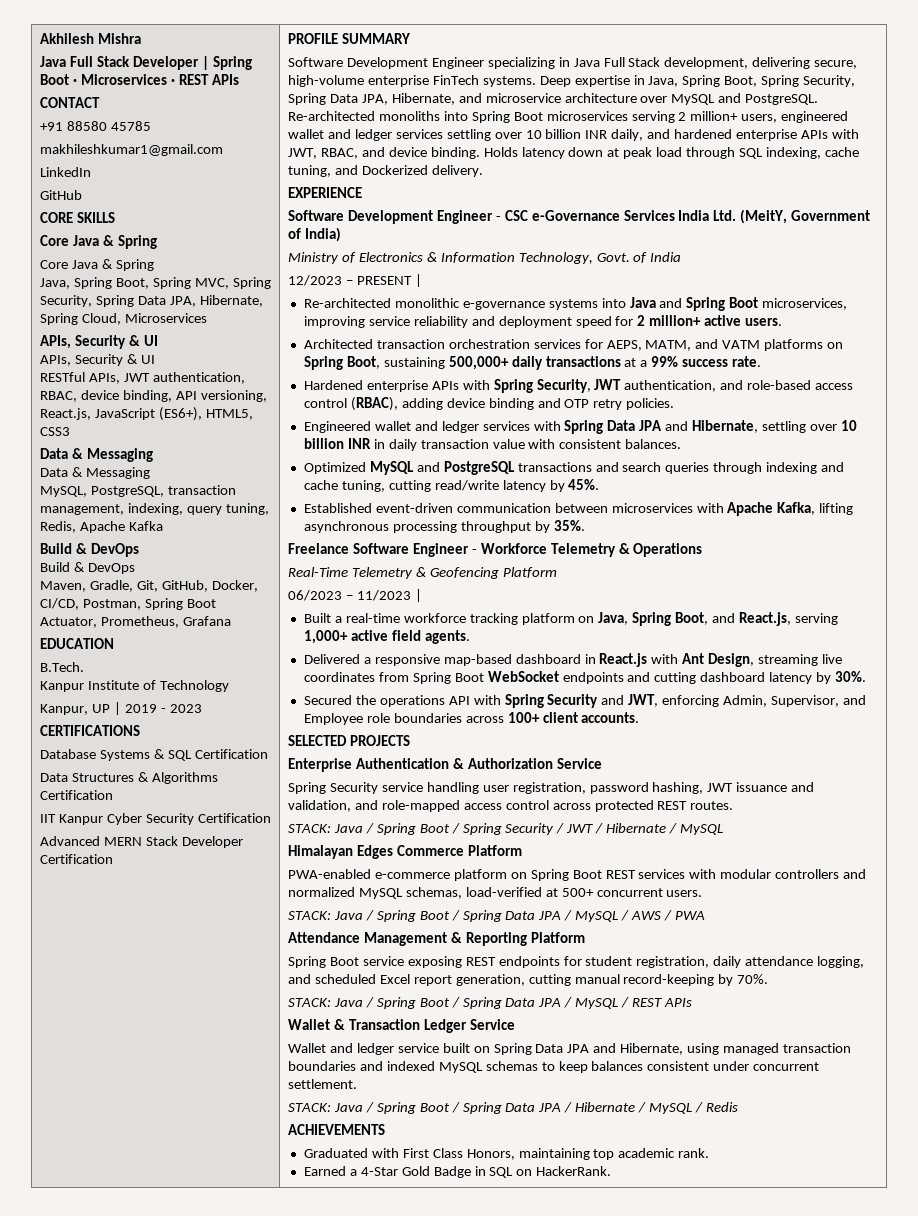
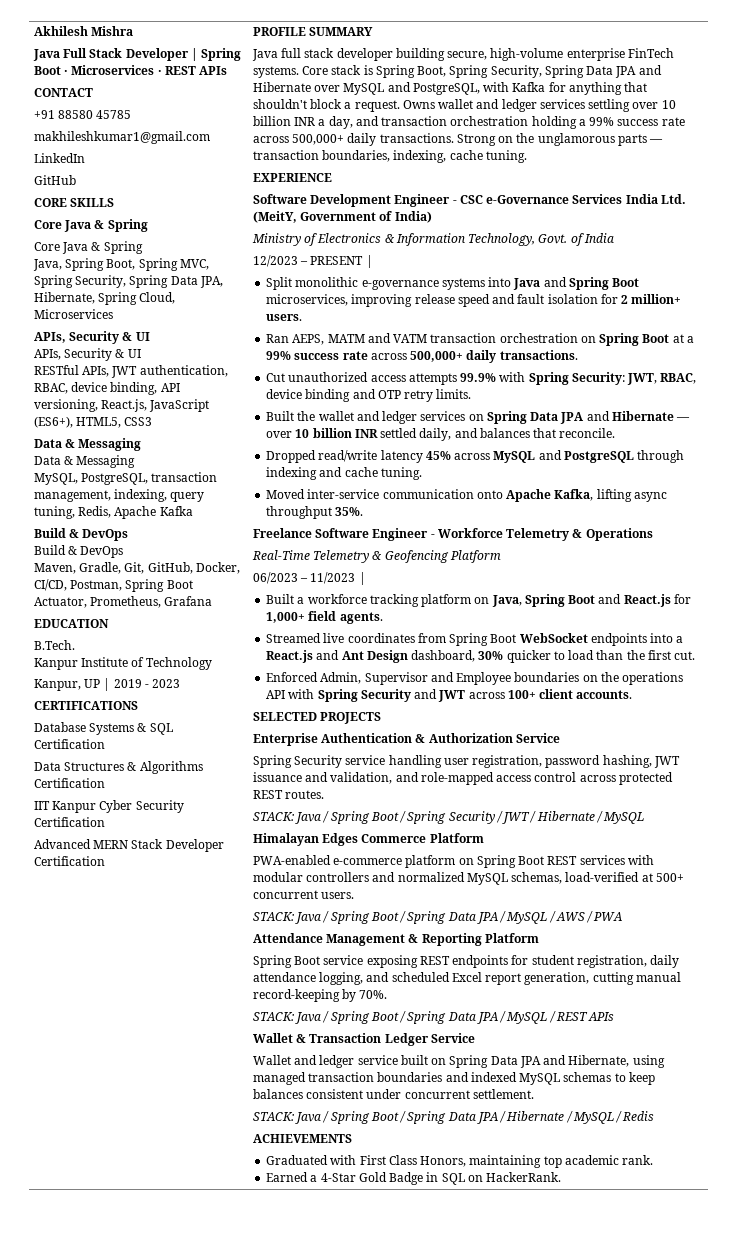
- Software Development Engineer specializing in Java Full Stack development, delivering secure, high-volume enterprise FinTech systems.
+ Java full stack developer building secure, high-volume enterprise FinTech systems.
- Deep expertise in Java, Spring Boot, Spring Security, Spring Data JPA, Hibernate, and microservice architecture over MySQL and PostgreSQL. Re-architected monoliths into Spring Boot microservices serving 2 million+ users, engineered wallet and ledger services settling over 10 billion INR daily, and hardened enterprise APIs with JWT, RBAC, and device binding. Holds latency down at peak load through SQL indexing, cache tuning, and Dockerized delivery.
+ Core stack is Spring Boot, Spring Security, Spring Data JPA and Hibernate over MySQL and PostgreSQL, with Kafka for anything that shouldn't block a request. Owns wallet and ledger services settling over 10 billion INR a day, and transaction orchestration holding a 99% success rate across 500,000+ daily transactions. Strong on the unglamorous parts — transaction boundaries, indexing, cache tuning.
- Re-architected monolithic e-governance systems into Java and Spring Boot microservices, improving service reliability and deployment speed for 2 million+ active users.
- Architected transaction orchestration services for AEPS, MATM, and VATM platforms on Spring Boot, sustaining 500,000+ daily transactions at a 99% success rate.
- Hardened enterprise APIs with Spring Security, JWT authentication, and role-based access control (RBAC), adding device binding and OTP retry policies.
- Engineered wallet and ledger services with Spring Data JPA and Hibernate, settling over 10 billion INR in daily transaction value with consistent balances.
- Optimized MySQL and PostgreSQL transactions and search queries through indexing and cache tuning, cutting read/write latency by 45%.
- Established event-driven communication between microservices with Apache Kafka, lifting asynchronous processing throughput by 35%.
+ Split monolithic e-governance systems into Java and Spring Boot microservices, improving release speed and fault isolation for 2 million+ users.
+ Ran AEPS, MATM and VATM transaction orchestration on Spring Boot at a 99% success rate across 500,000+ daily transactions.
+ Cut unauthorized access attempts 99.9% with Spring Security: JWT, RBAC, device binding and OTP retry limits.
+ Built the wallet and ledger services on Spring Data JPA and Hibernate — over 10 billion INR settled daily, and balances that reconcile.
+ Dropped read/write latency 45% across MySQL and PostgreSQL through indexing and cache tuning.
+ Moved inter-service communication onto Apache Kafka, lifting async throughput 35%.
- Built a real-time workforce tracking platform on Java, Spring Boot, and React.js, serving 1,000+ active field agents.
- Delivered a responsive map-based dashboard in React.js with Ant Design, streaming live coordinates from Spring Boot WebSocket endpoints and cutting dashboard latency by 30%.
- Secured the operations API with Spring Security and JWT, enforcing Admin, Supervisor, and Employee role boundaries across 100+ client accounts.
+ Built a workforce tracking platform on Java, Spring Boot and React.js for 1,000+ field agents.
+ Streamed live coordinates from Spring Boot WebSocket endpoints into a React.js and Ant Design dashboard, 30% quicker to load than the first cut.
+ Enforced Admin, Supervisor and Employee boundaries on the operations API with Spring Security and JWT across 100+ client accounts.

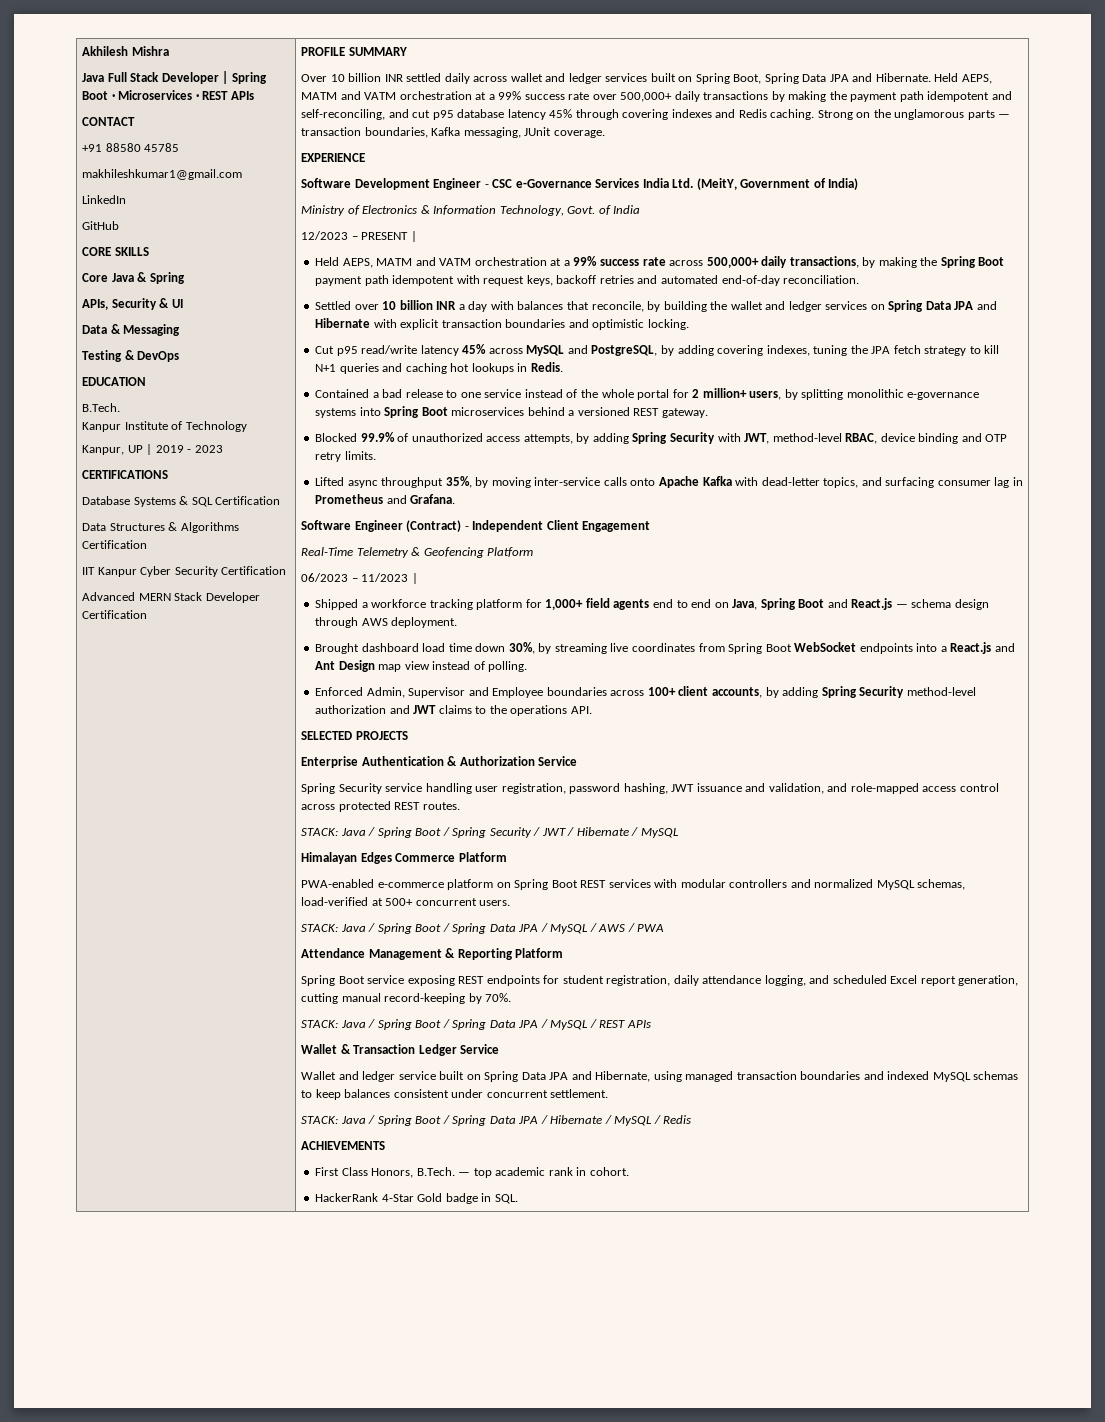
  CORE SKILLS
  Core Java & Spring
- Core Java & Spring
- Java, Spring Boot, Spring MVC, Spring Security, Spring Data JPA, Hibernate, Spring Cloud, Microservices
  APIs, Security & UI
- APIs, Security & UI
- RESTful APIs, JWT authentication, RBAC, device binding, API versioning, React.js, JavaScript (ES6+), HTML5, CSS3
  Data & Messaging
- Data & Messaging
- MySQL, PostgreSQL, transaction management, indexing, query tuning, Redis, Apache Kafka
- Build & DevOps
- Build & DevOps
- Maven, Gradle, Git, GitHub, Docker, CI/CD, Postman, Spring Boot Actuator, Prometheus, Grafana
+ Testing & DevOps
- Java full stack developer building secure, high-volume enterprise FinTech systems. Core stack is Spring Boot, Spring Security, Spring Data JPA and Hibernate over MySQL and PostgreSQL, with Kafka for anything that shouldn't block a request. Owns wallet and ledger services settling over 10 billion INR a day, and transaction orchestration holding a 99% success rate across 500,000+ daily transactions.
+ Over 10 billion INR settled daily across wallet and ledger services built on Spring Boot, Spring Data JPA and Hibernate. Held AEPS, MATM and VATM orchestration at a 99% success rate over 500,000+ daily transactions by making the payment path idempotent and self-reconciling, and cut p95 database latency 45% through covering indexes and Redis caching.
- Strong on the unglamorous parts — transaction boundaries, indexing, cache tuning.
+ Strong on the unglamorous parts — transaction boundaries, Kafka messaging, JUnit coverage.
- Split monolithic e-governance systems into Java and Spring Boot microservices, improving release speed and fault isolation for 2 million+ users.
- Ran AEPS, MATM and VATM transaction orchestration on Spring Boot at a 99% success rate across 500,000+ daily transactions.
- Cut unauthorized access attempts 99.9% with Spring Security: JWT, RBAC, device binding and OTP retry limits.
- Built the wallet and ledger services on Spring Data JPA and Hibernate — over 10 billion INR settled daily, and balances that reconcile.
- Dropped read/write latency 45% across MySQL and PostgreSQL through indexing and cache tuning.
- Moved inter-service communication onto Apache Kafka, lifting async throughput 35%.
- Freelance Software Engineer - Workforce Telemetry & Operations
+ Held AEPS, MATM and VATM orchestration at a 99% success rate across 500,000+ daily transactions, by making the Spring Boot payment path idempotent with request keys, backoff retries and automated end-of-day reconciliation.
+ Settled over 10 billion INR a day with balances that reconcile, by building the wallet and ledger services on Spring Data JPA and Hibernate with explicit transaction boundaries and optimistic locking.
+ Cut p95 read/write latency 45% across MySQL and PostgreSQL, by adding covering indexes, tuning the JPA fetch strategy to kill N+1 queries and caching hot lookups in Redis.
+ Contained a bad release to one service instead of the whole portal for 2 million+ users, by splitting monolithic e-governance systems into Spring Boot microservices behind a versioned REST gateway.
+ Blocked 99.9% of unauthorized access attempts, by adding Spring Security with JWT, method-level RBAC, device binding and OTP retry limits.
+ Lifted async throughput 35%, by moving inter-service calls onto Apache Kafka with dead-letter topics, and surfacing consumer lag in Prometheus and Grafana.
+ Software Engineer (Contract) - Independent Client Engagement
- Built a workforce tracking platform on Java, Spring Boot and React.js for 1,000+ field agents.
- Streamed live coordinates from Spring Boot WebSocket endpoints into a React.js and Ant Design dashboard, 30% quicker to load than the first cut.
+ Shipped a workforce tracking platform for 1,000+ field agents end to end on Java, Spring Boot and React.js — schema design through AWS deployment.
+ Brought dashboard load time down 30%, by streaming live coordinates from Spring Boot WebSocket endpoints into a React.js and Ant Design map view instead of polling.
- Enforced Admin, Supervisor and Employee boundaries on the operations API with Spring Security and JWT across 100+ client accounts.
+ Enforced Admin, Supervisor and Employee boundaries across 100+ client accounts, by adding Spring Security method-level authorization and JWT claims to the operations API.
- Graduated with First Class Honors, maintaining top academic rank.
- Earned a 4-Star Gold Badge in SQL on HackerRank.
+ First Class Honors, B.Tech. — top academic rank in cohort.
+ HackerRank 4-Star Gold badge in SQL.

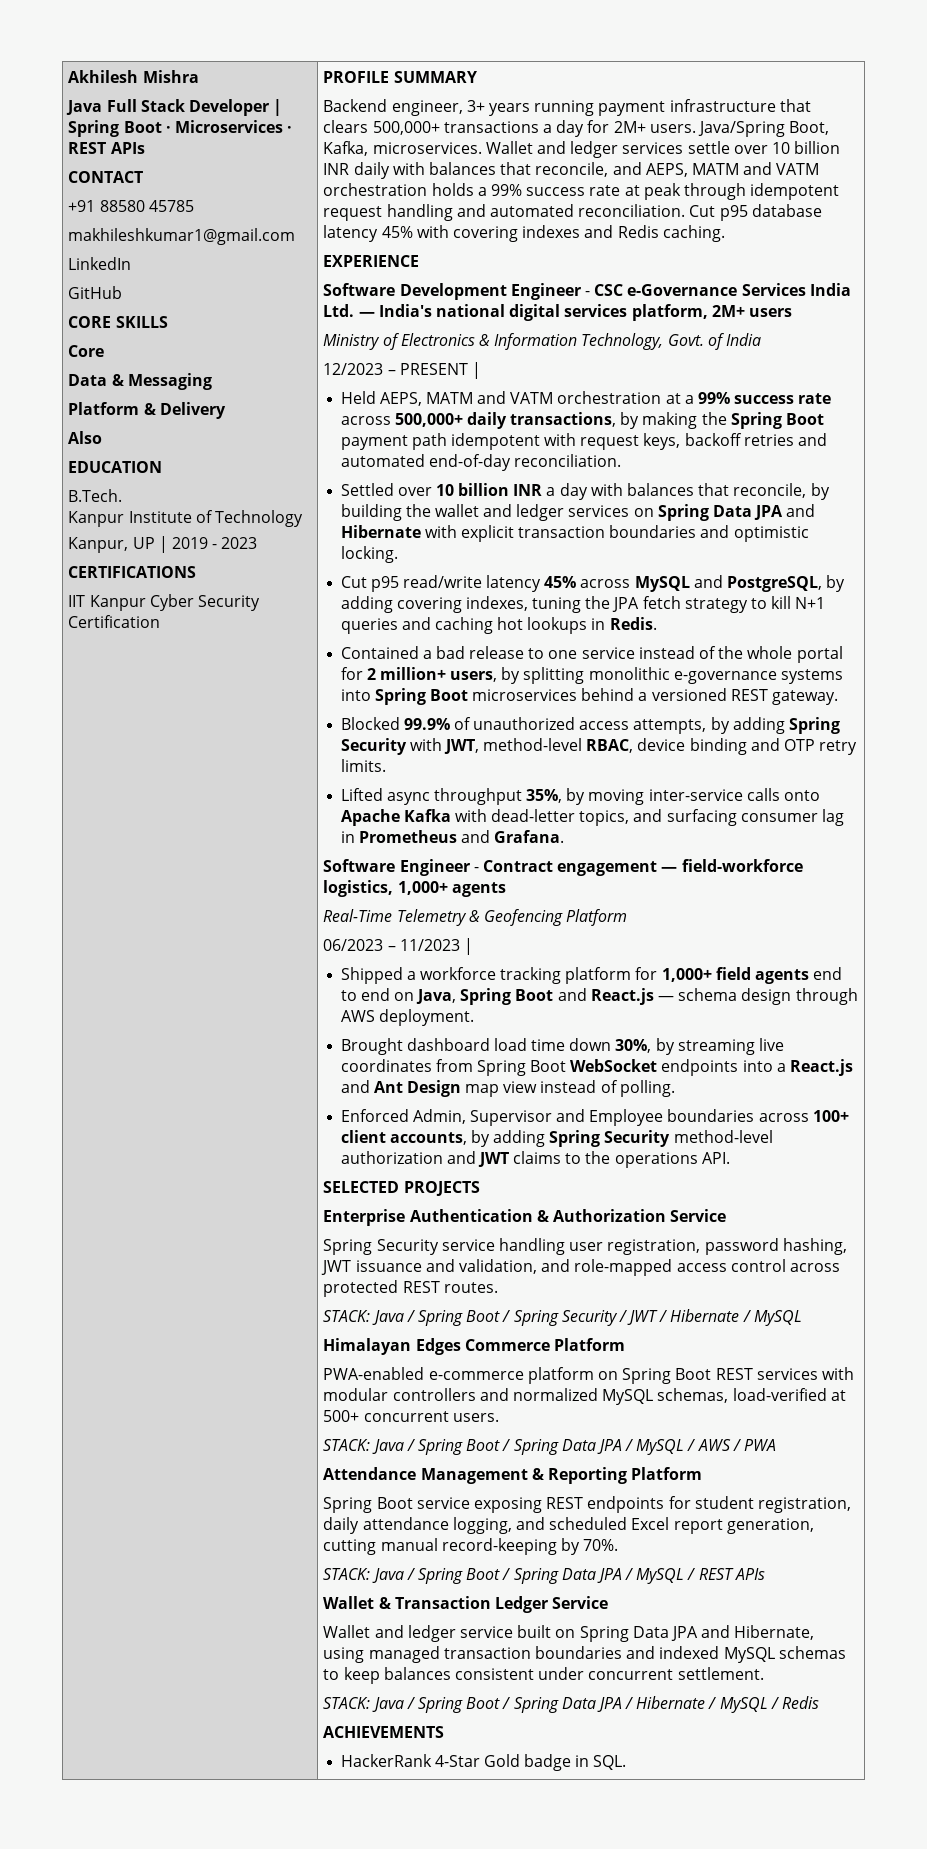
- Core Java & Spring
- APIs, Security & UI
+ Core
- Testing & DevOps
+ Platform & Delivery
+ Also
- Database Systems & SQL Certification
- Data Structures & Algorithms Certification
- Advanced MERN Stack Developer Certification | PROFILE SUMMARY
- Over 10 billion INR settled daily across wallet and ledger services built on Spring Boot, Spring Data JPA and Hibernate. Held AEPS, MATM and VATM orchestration at a 99% success rate over 500,000+ daily transactions by making the payment path idempotent and self-reconciling, and cut p95 database latency 45% through covering indexes and Redis caching. Strong on the unglamorous parts — transaction boundaries, Kafka messaging, JUnit coverage.
+ PROFILE SUMMARY
+ Backend engineer, 3+ years running payment infrastructure that clears 500,000+ transactions a day for 2M+ users. Java/Spring Boot, Kafka, microservices. Wallet and ledger services settle over 10 billion INR daily with balances that reconcile, and AEPS, MATM and VATM orchestration holds a 99% success rate at peak through idempotent request handling and automated reconciliation. Cut p95 database latency 45% with covering indexes and Redis caching.
- Software Development Engineer - CSC e-Governance Services India Ltd. (MeitY, Government of India)
+ Software Development Engineer - CSC e-Governance Services India Ltd. — India's national digital services platform, 2M+ users
- Software Engineer (Contract) - Independent Client Engagement
+ Software Engineer - Contract engagement — field-workforce logistics, 1,000+ agents
- First Class Honors, B.Tech. — top academic rank in cohort.

